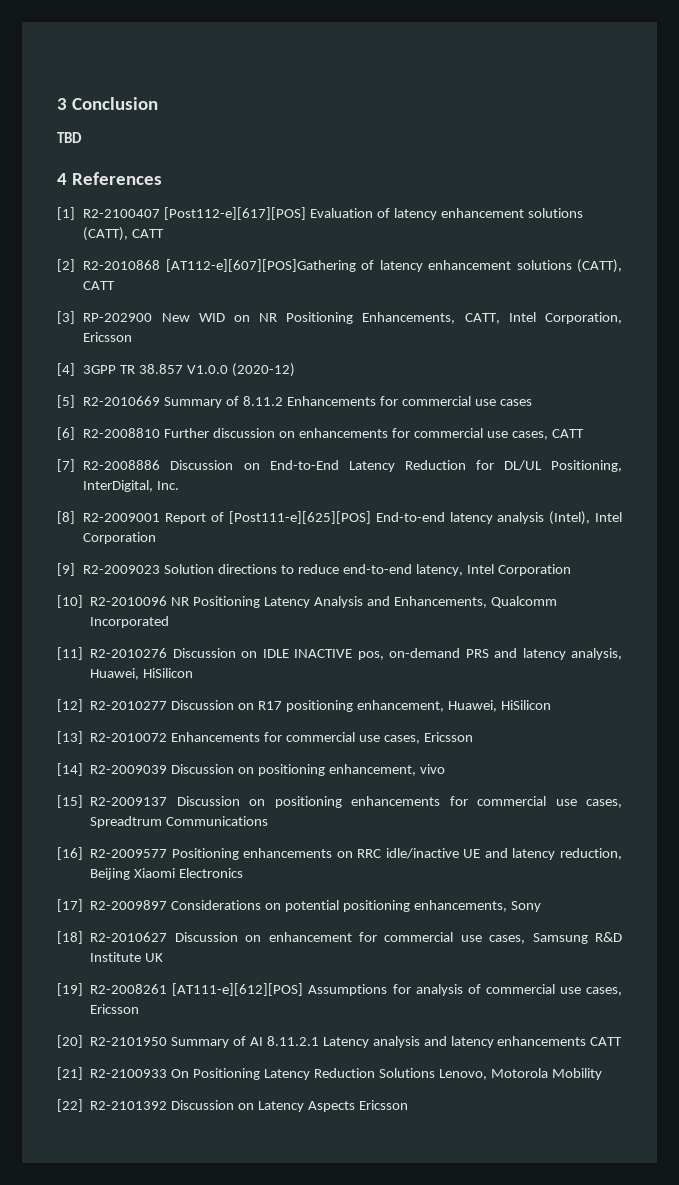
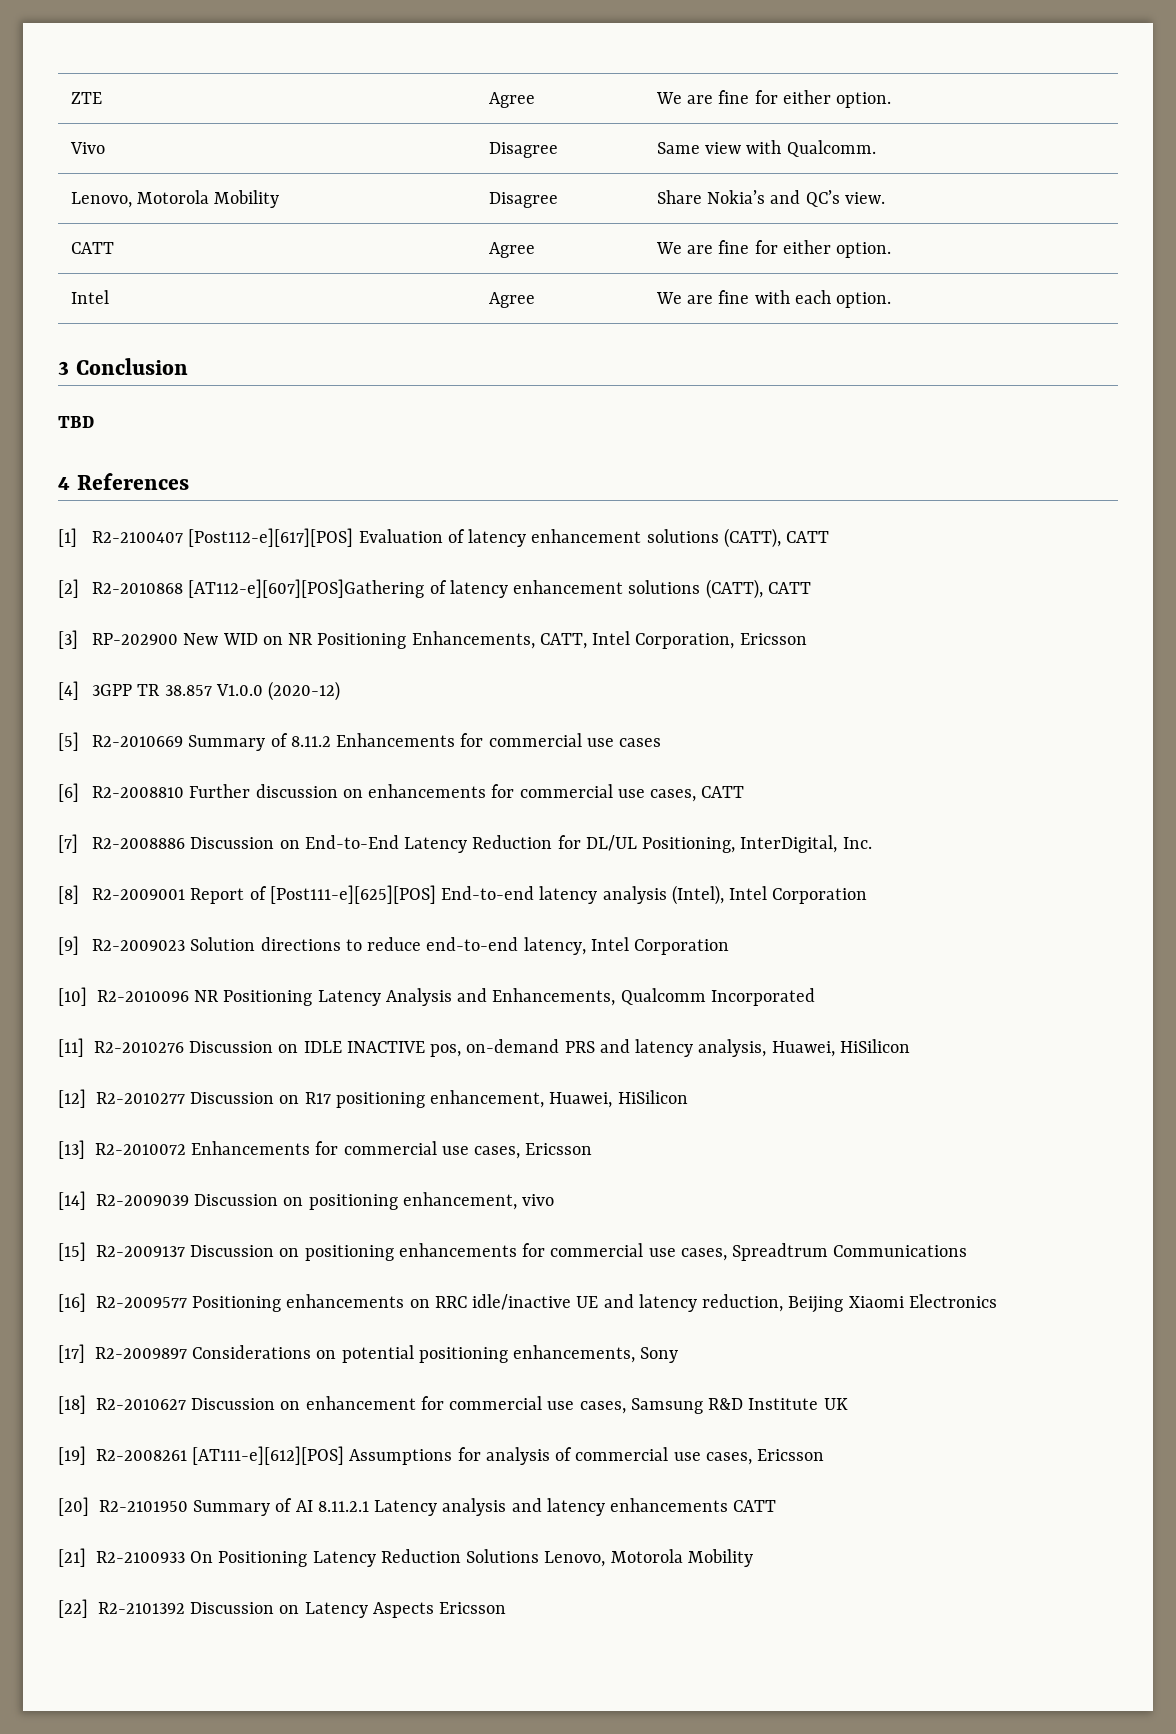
+ ZTE | Agree | We are fine for either option.
+ Vivo | Disagree | Same view with Qualcomm.
+ Lenovo, Motorola Mobility | Disagree | Share Nokia’s and QC’s view.
+ CATT | Agree | We are fine for either option.
+ Intel | Agree | We are fine with each option.

